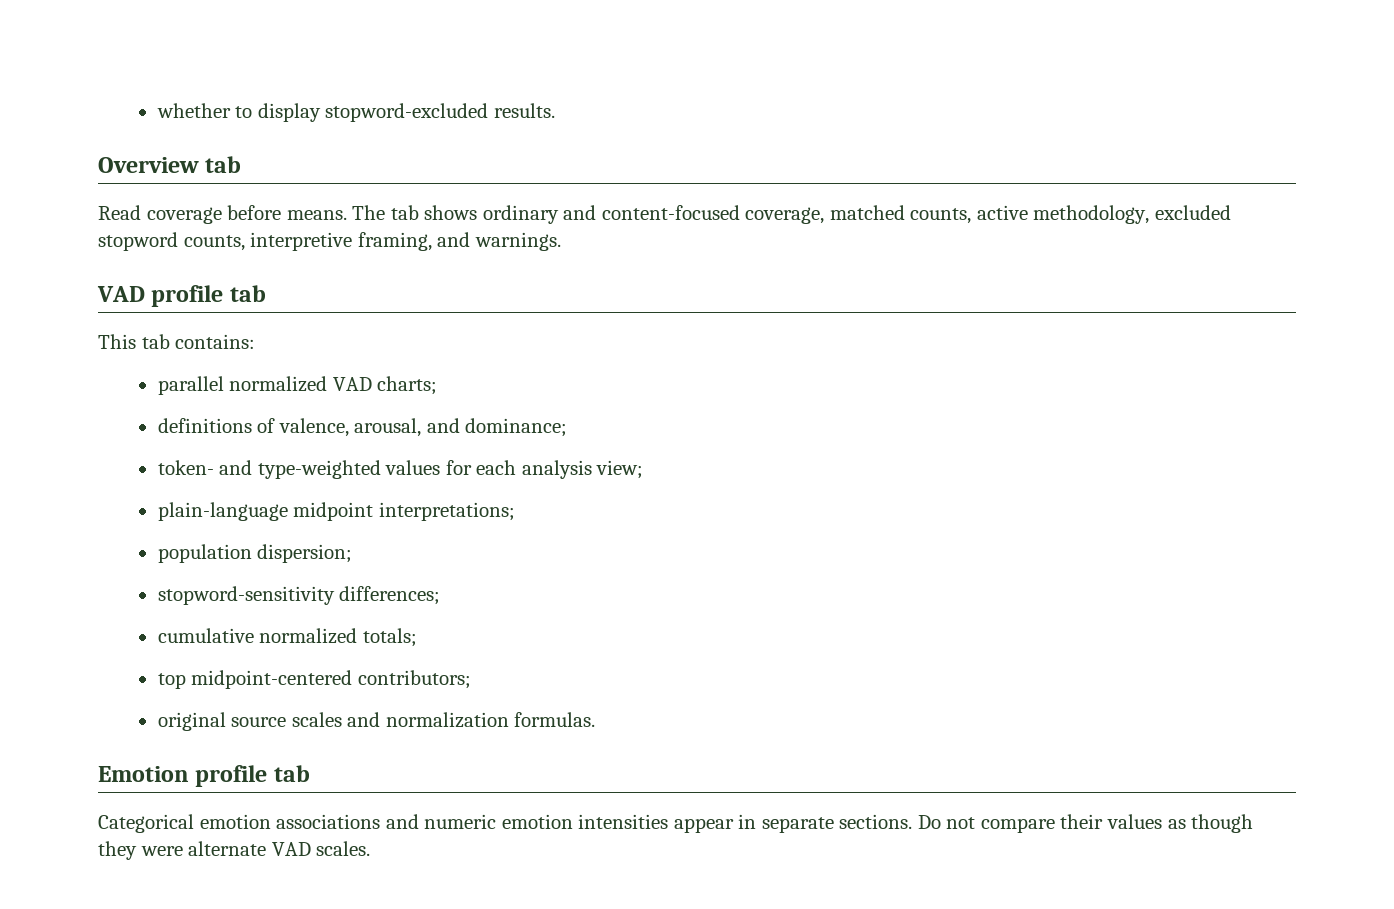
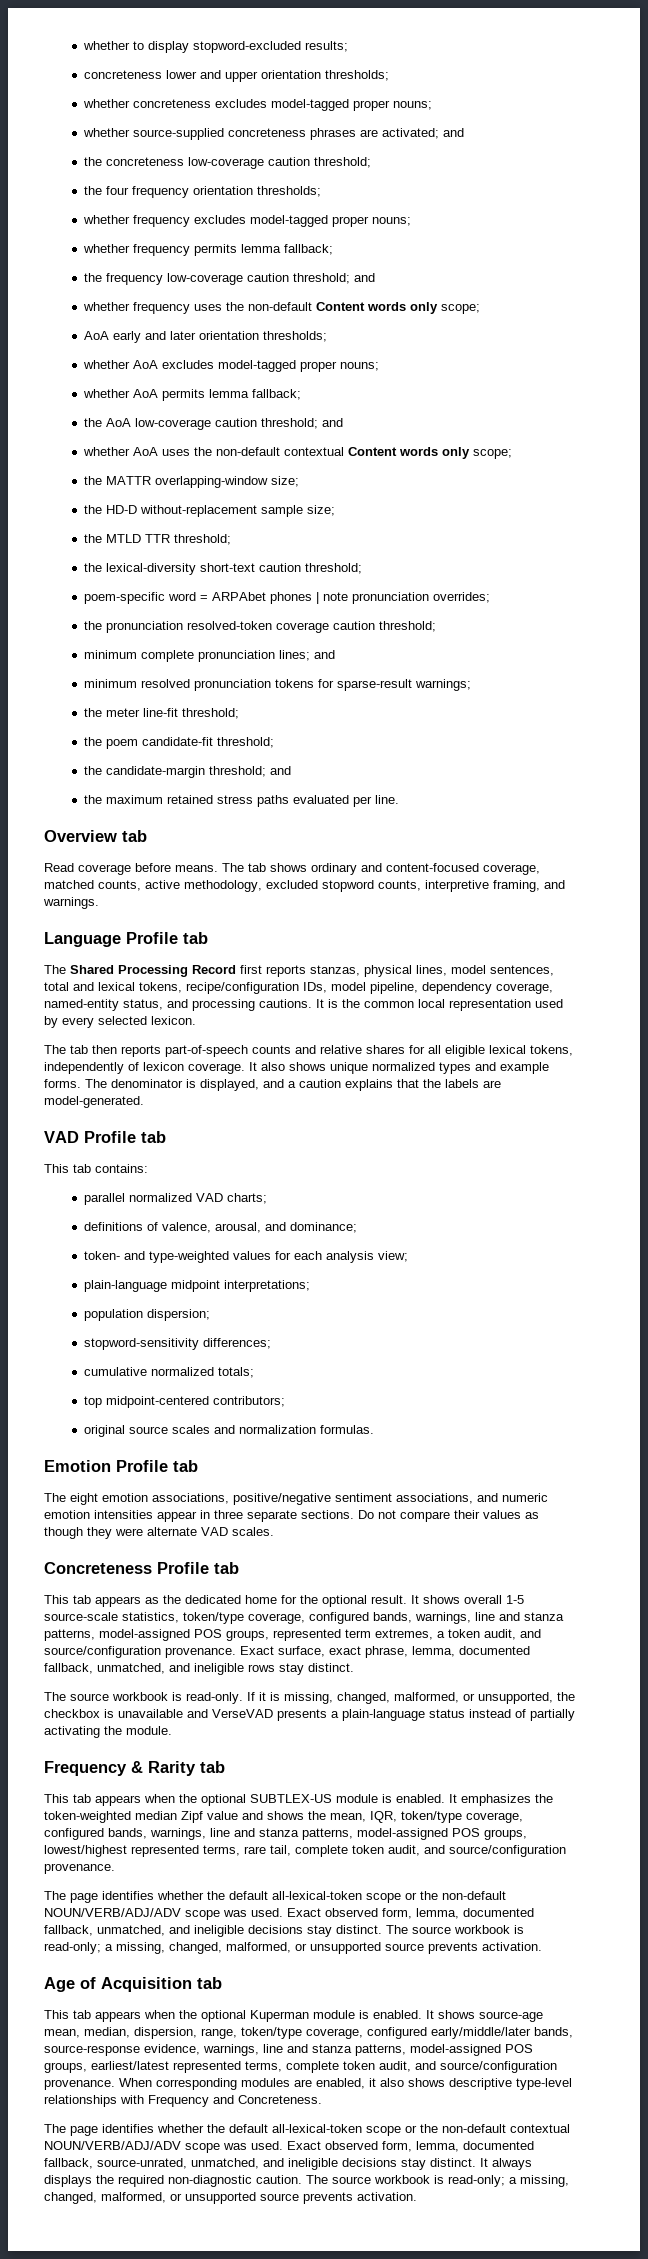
- whether to display stopword-excluded results.
+ whether to display stopword-excluded results;
+ concreteness lower and upper orientation thresholds;
+ whether concreteness excludes model-tagged proper nouns;
+ whether source-supplied concreteness phrases are activated; and
+ the concreteness low-coverage caution threshold;
+ the four frequency orientation thresholds;
+ whether frequency excludes model-tagged proper nouns;
+ whether frequency permits lemma fallback;
+ the frequency low-coverage caution threshold; and
+ whether frequency uses the non-default Content words only scope;
+ AoA early and later orientation thresholds;
+ whether AoA excludes model-tagged proper nouns;
+ whether AoA permits lemma fallback;
+ the AoA low-coverage caution threshold; and
+ whether AoA uses the non-default contextual Content words only scope;
+ the MATTR overlapping-window size;
+ the HD-D without-replacement sample size;
+ the MTLD TTR threshold;
+ the lexical-diversity short-text caution threshold;
+ poem-specific word = ARPAbet phones | note pronunciation overrides;
+ the pronunciation resolved-token coverage caution threshold;
+ minimum complete pronunciation lines; and
+ minimum resolved pronunciation tokens for sparse-result warnings;
+ the meter line-fit threshold;
+ the poem candidate-fit threshold;
+ the candidate-margin threshold; and
+ the maximum retained stress paths evaluated per line.
- VAD profile tab
+ Language Profile tab
+ The Shared Processing Record first reports stanzas, physical lines, model sentences, total and lexical tokens, recipe/configuration IDs, model pipeline, dependency coverage, named-entity status, and processing cautions. It is the common local representation used by every selected lexicon.
+ The tab then reports part-of-speech counts and relative shares for all eligible lexical tokens, independently of lexicon coverage. It also shows unique normalized types and example forms. The denominator is displayed, and a caution explains that the labels are model-generated.
+ VAD Profile tab
- Emotion profile tab
- Categorical emotion associations and numeric emotion intensities appear in separate sections.
+ Emotion Profile tab
+ The eight emotion associations, positive/negative sentiment associations, and numeric emotion intensities appear in three separate sections.
+ Concreteness Profile tab
+ This tab appears as the dedicated home for the optional result. It shows overall 1-5 source-scale statistics, token/type coverage, configured bands, warnings, line and stanza patterns, model-assigned POS groups, represented term extremes, a token audit, and source/configuration provenance. Exact surface, exact phrase, lemma, documented fallback, unmatched, and ineligible rows stay distinct.
+ The source workbook is read-only. If it is missing, changed, malformed, or unsupported, the checkbox is unavailable and VerseVAD presents a plain-language status instead of partially activating the module.
+ Frequency & Rarity tab
+ This tab appears when the optional SUBTLEX-US module is enabled. It emphasizes the token-weighted median Zipf value and shows the mean, IQR, token/type coverage, configured bands, warnings, line and stanza patterns, model-assigned POS groups, lowest/highest represented terms, rare tail, complete token audit, and source/configuration provenance.
+ The page identifies whether the default all-lexical-token scope or the non-default NOUN/VERB/ADJ/ADV scope was used. Exact observed form, lemma, documented fallback, unmatched, and ineligible decisions stay distinct. The source workbook is read-only; a missing, changed, malformed, or unsupported source prevents activation.
+ Age of Acquisition tab
+ This tab appears when the optional Kuperman module is enabled. It shows source-age mean, median, dispersion, range, token/type coverage, configured early/middle/later bands, source-response evidence, warnings, line and stanza patterns, model-assigned POS groups, earliest/latest represented terms, complete token audit, and source/configuration provenance. When corresponding modules are enabled, it also shows descriptive type-level relationships with Frequency and Concreteness.
+ The page identifies whether the default all-lexical-token scope or the non-default contextual NOUN/VERB/ADJ/ADV scope was used. Exact observed form, lemma, documented fallback, source-unrated, unmatched, and ineligible decisions stay distinct. It always displays the required non-diagnostic caution. The source workbook is read-only; a missing, changed, malformed, or unsupported source prevents activation.

